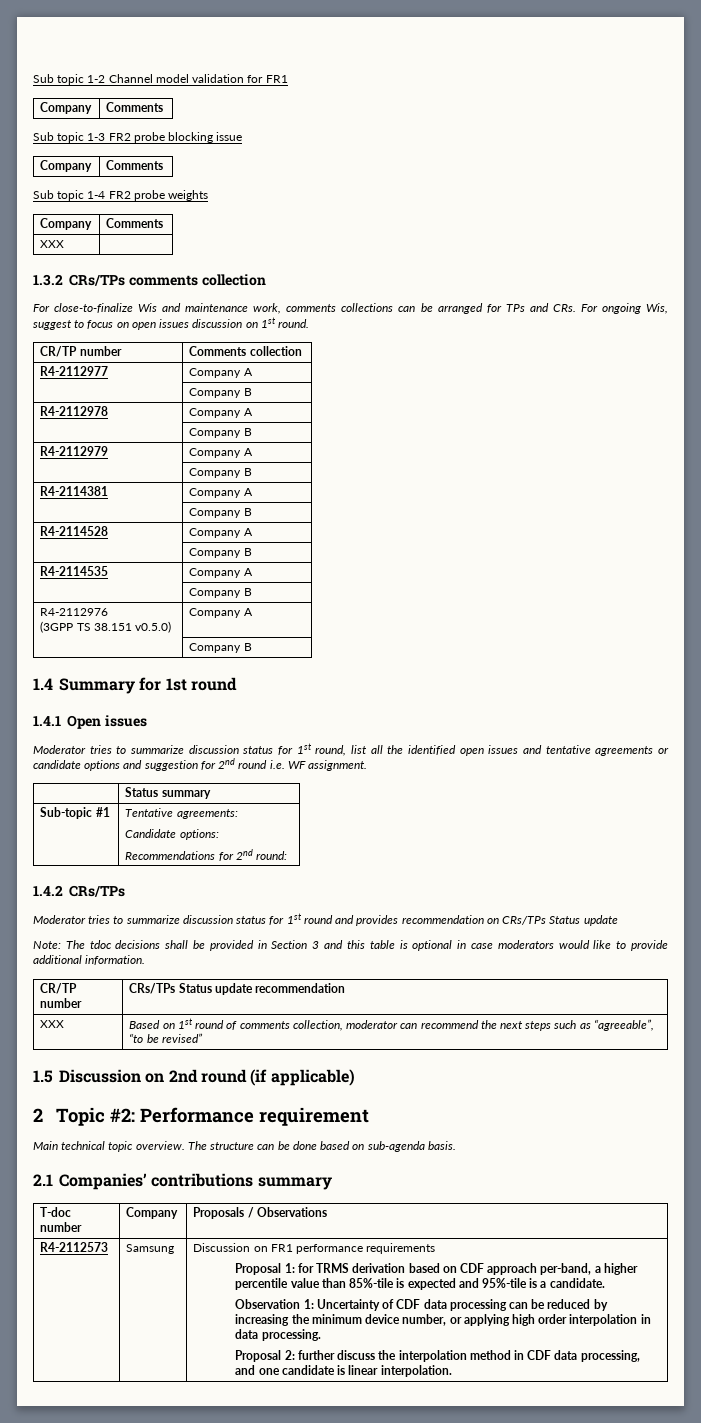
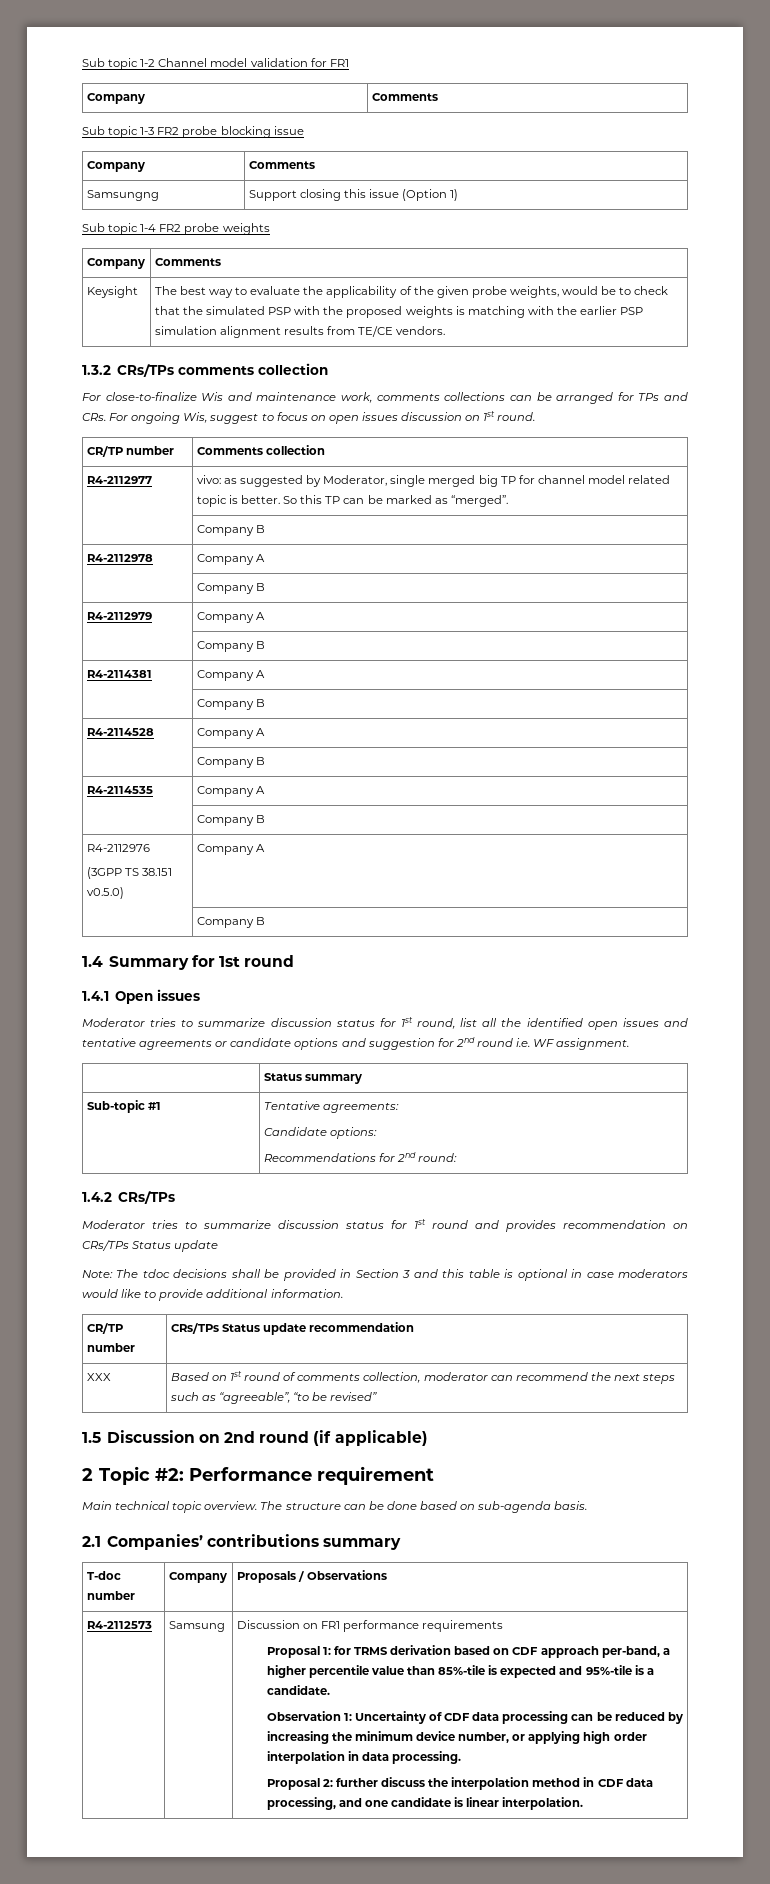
+ Samsungng | Support closing this issue (Option 1)
  Sub topic 1-4 FR2 probe weights
  Company | Comments
- XXX |
+ Keysight | The best way to evaluate the applicability of the given probe weights, would be to check that the simulated PSP with the proposed weights is matching with the earlier PSP simulation alignment results from TE/CE vendors.
- R4-2112977 | Company A
+ R4-2112977 | vivo: as suggested by Moderator, single merged big TP for channel model related topic is better. So this TP can be marked as “merged”.

